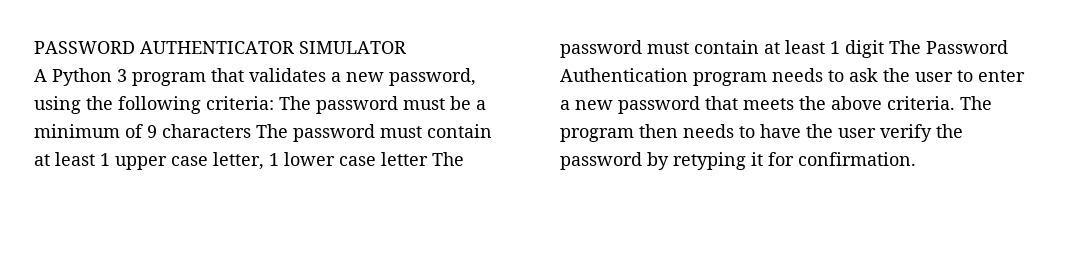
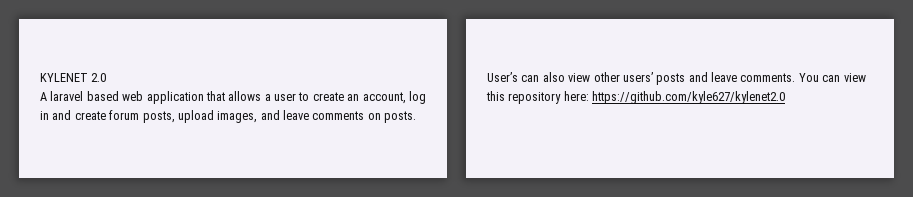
- PASSWORD AUTHENTICATOR SIMULATOR
- A Python 3 program that validates a new password, using the following criteria: The password must be a minimum of 9 characters The password must contain at least 1 upper case letter, 1 lower case letter The password must contain at least 1 digit The Password Authentication program needs to ask the user to enter a new password that meets the above criteria. The program then needs to have the user verify the password by retyping it for confirmation.
+ KYLENET 2.0
+ A laravel based web application that allows a user to create an account, log in and create forum posts, upload images, and leave comments on posts. User’s can also view other users’ posts and leave comments. You can view this repository here: https://github.com/kyle627/kylenet2.0

